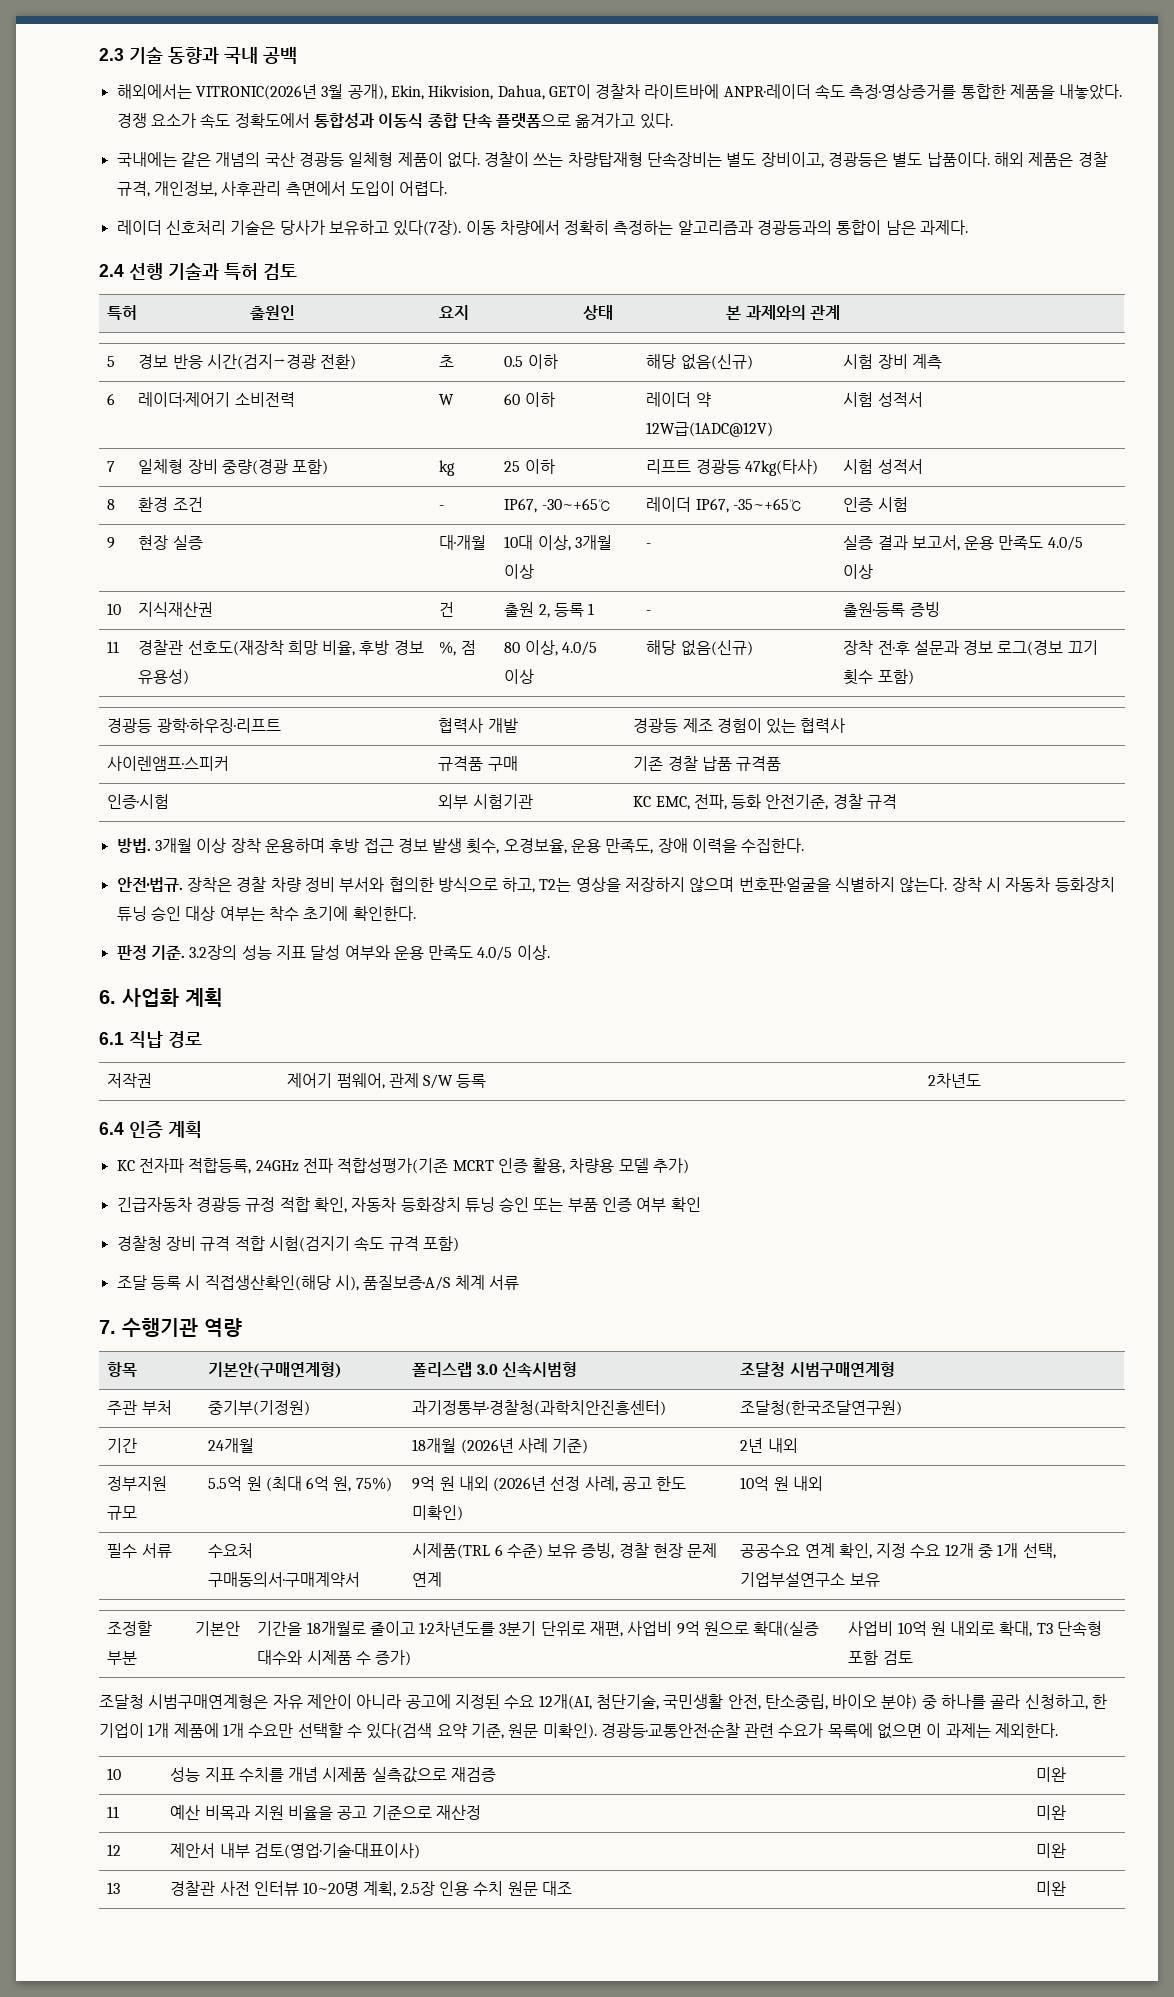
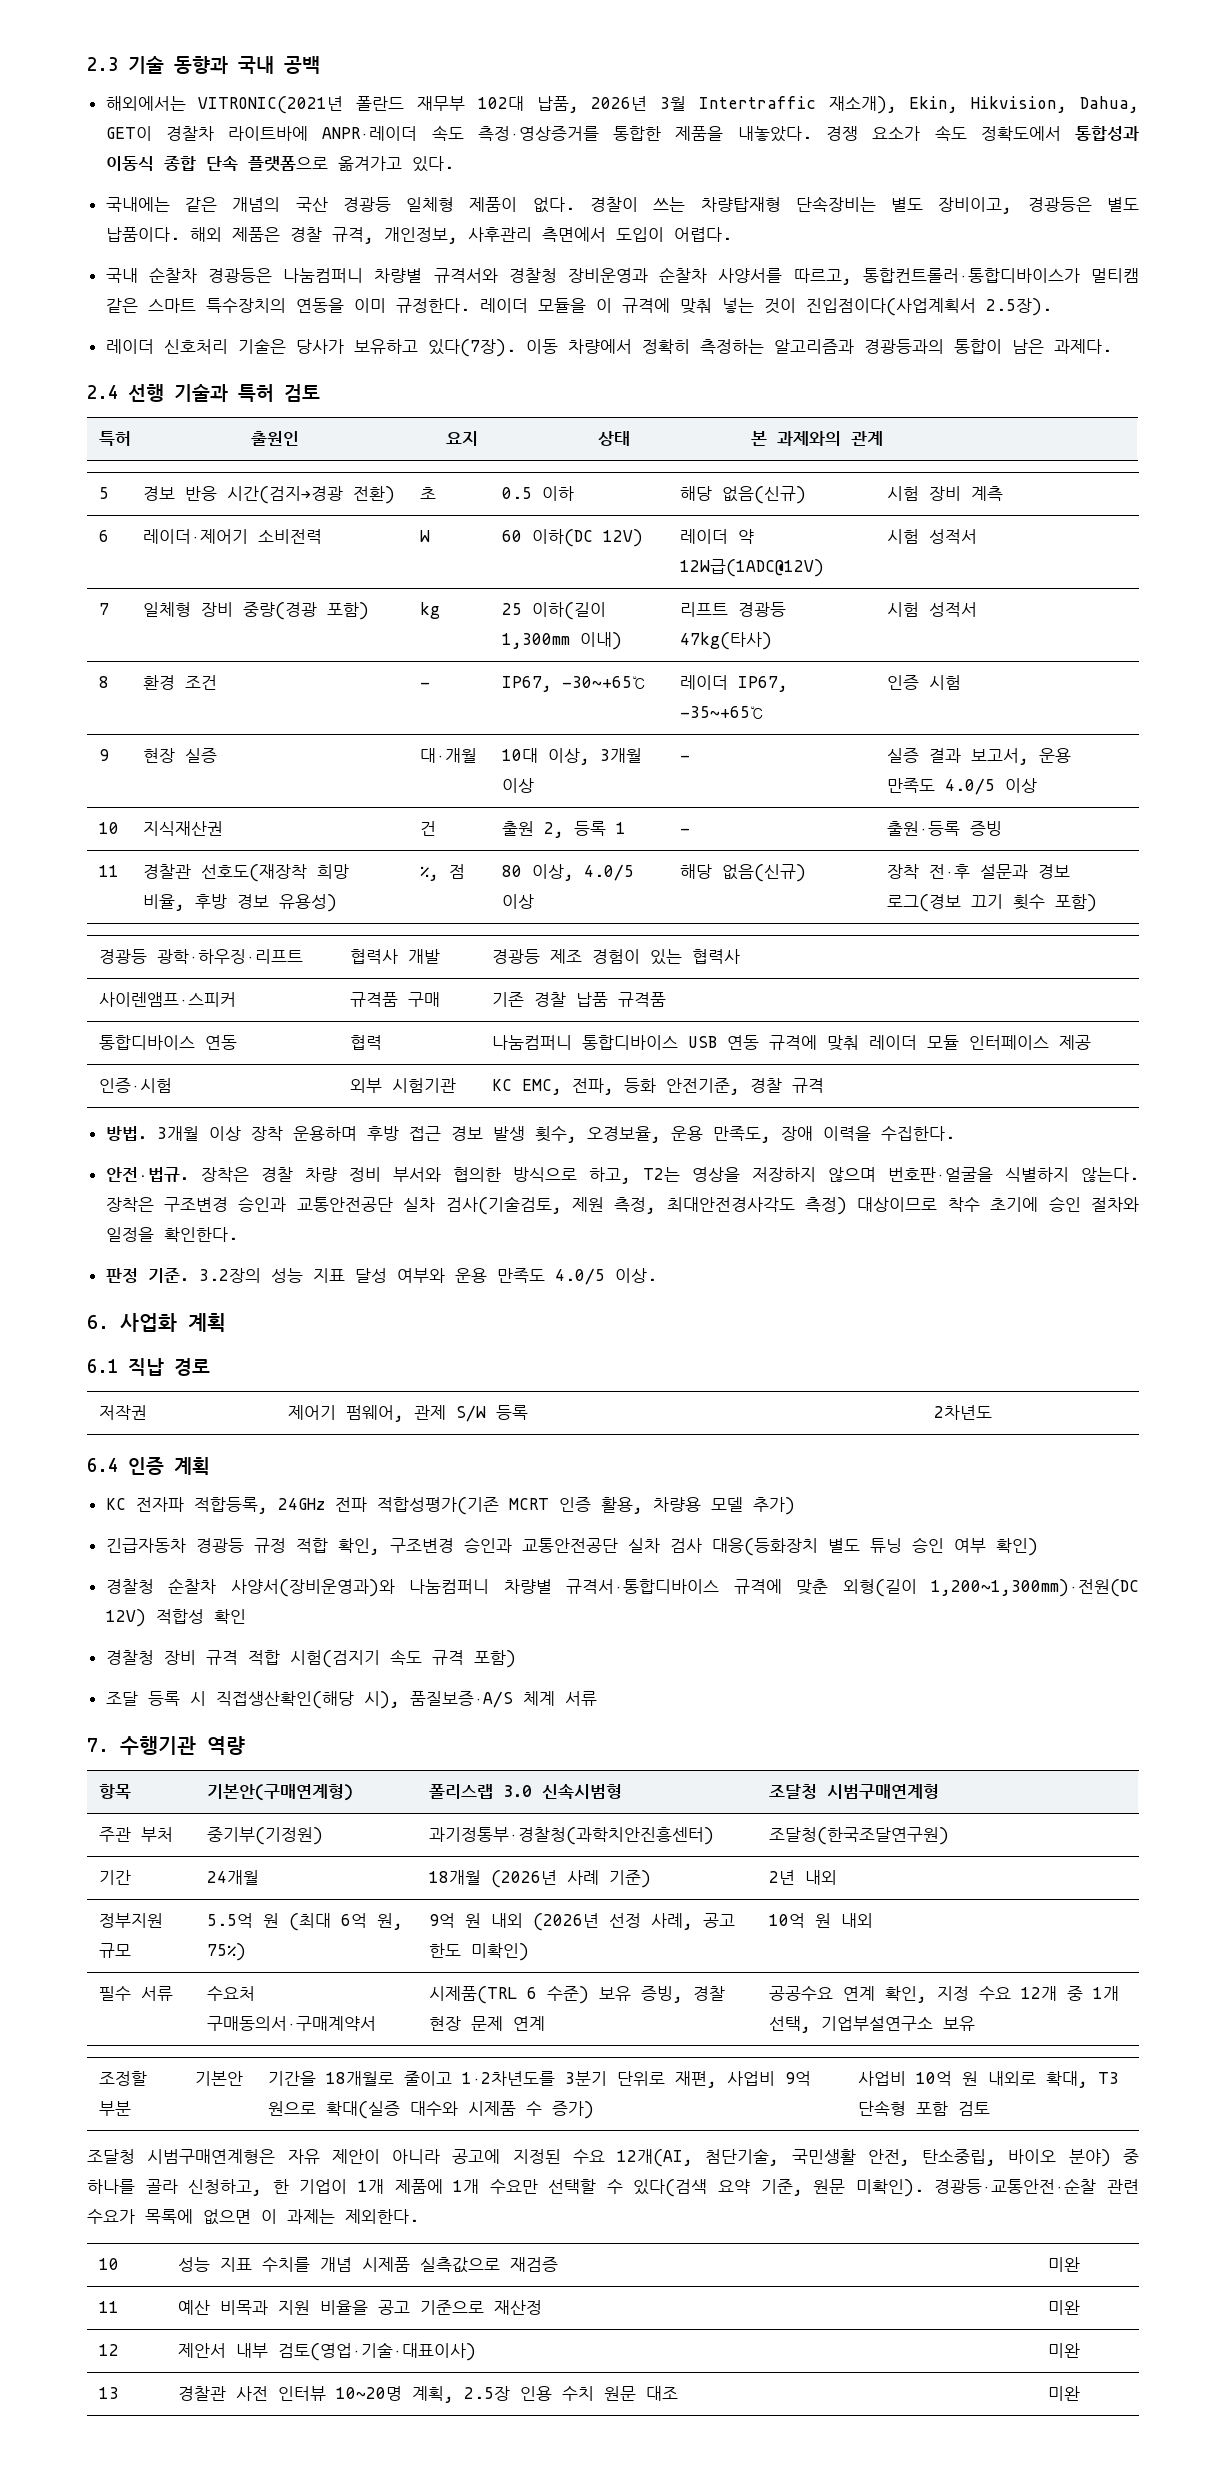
- 해외에서는 VITRONIC(2026년 3월 공개), Ekin, Hikvision, Dahua, GET이 경찰차 라이트바에 ANPR·레이더 속도 측정·영상증거를 통합한 제품을 내놓았다.
+ 해외에서는 VITRONIC(2021년 폴란드 재무부 102대 납품, 2026년 3월 Intertraffic 재소개), Ekin, Hikvision, Dahua, GET이 경찰차 라이트바에 ANPR·레이더 속도 측정·영상증거를 통합한 제품을 내놓았다.
+ 국내 순찰차 경광등은 나눔컴퍼니 차량별 규격서와 경찰청 장비운영과 순찰차 사양서를 따르고, 통합컨트롤러·통합디바이스가 멀티캠 같은 스마트 특수장치의 연동을 이미 규정한다. 레이더 모듈을 이 규격에 맞춰 넣는 것이 진입점이다(사업계획서 2.5장).
- 6 | 레이더·제어기 소비전력 | W | 60 이하 | 레이더 약 12W급(1ADC@12V) | 시험 성적서
+ 6 | 레이더·제어기 소비전력 | W | 60 이하(DC 12V) | 레이더 약 12W급(1ADC@12V) | 시험 성적서
- 7 | 일체형 장비 중량(경광 포함) | kg | 25 이하 | 리프트 경광등 47kg(타사) | 시험 성적서
+ 7 | 일체형 장비 중량(경광 포함) | kg | 25 이하(길이 1,300mm 이내) | 리프트 경광등 47kg(타사) | 시험 성적서
+ 통합디바이스 연동 | 협력 | 나눔컴퍼니 통합디바이스 USB 연동 규격에 맞춰 레이더 모듈 인터페이스 제공
- 장착 시 자동차 등화장치 튜닝 승인 대상 여부는 착수 초기에 확인한다.
+ 장착은 구조변경 승인과 교통안전공단 실차 검사(기술검토, 제원 측정, 최대안전경사각도 측정) 대상이므로 착수 초기에 승인 절차와 일정을 확인한다.
- 긴급자동차 경광등 규정 적합 확인, 자동차 등화장치 튜닝 승인 또는 부품 인증 여부 확인
+ 긴급자동차 경광등 규정 적합 확인, 구조변경 승인과 교통안전공단 실차 검사 대응(등화장치 별도 튜닝 승인 여부 확인)
+ 경찰청 순찰차 사양서(장비운영과)와 나눔컴퍼니 차량별 규격서·통합디바이스 규격에 맞춘 외형(길이 1,200~1,300mm)·전원(DC 12V) 적합성 확인

